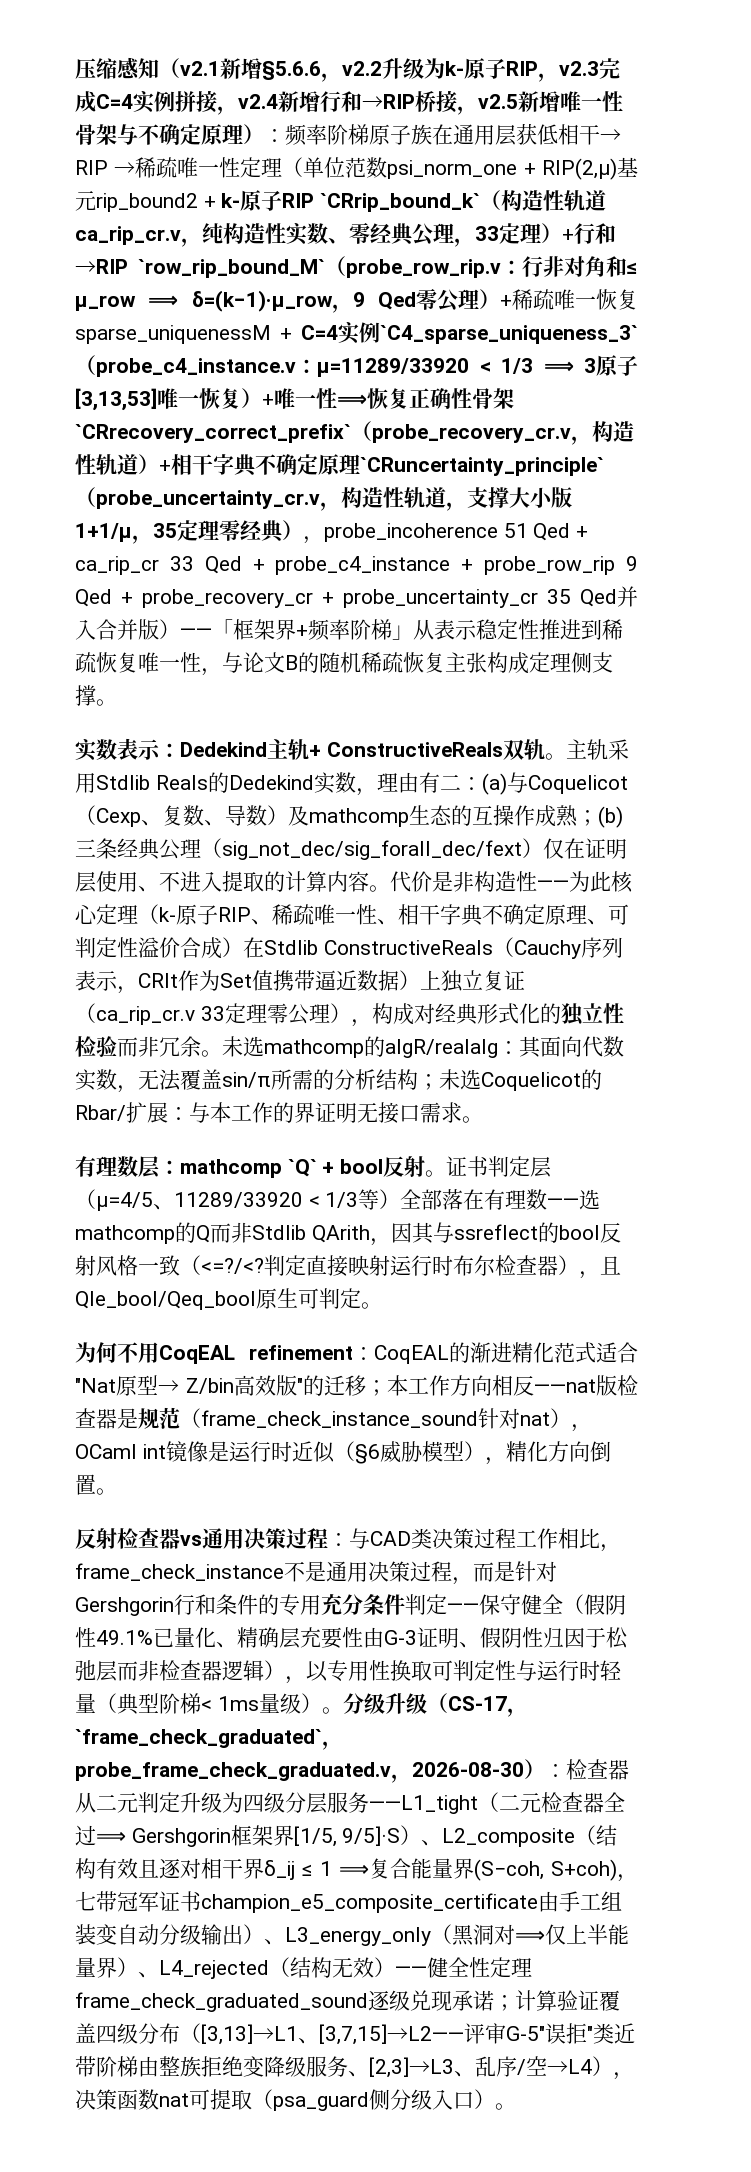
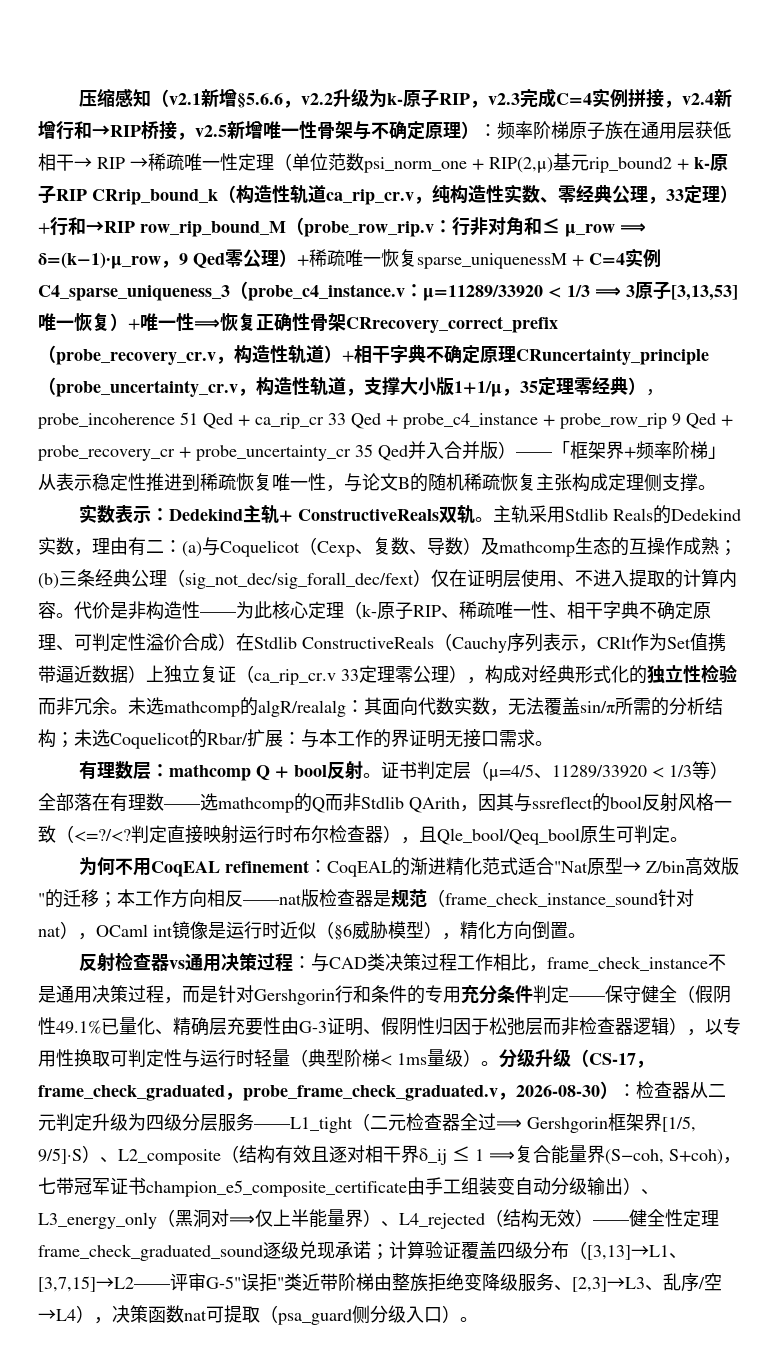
- 频率阶梯原子族在通用层获低相干→ RIP →稀疏唯一性定理（单位范数psi_norm_one + RIP(2,μ)基元rip_bound2 + k-原子RIP `CRrip_bound_k`（构造性轨道ca_rip_cr.v，纯构造性实数、零经典公理，33定理）+行和→RIP `row_rip_bound_M`（probe_row_rip.v：
+ 频率阶梯原子族在通用层获低相干→ RIP →稀疏唯一性定理（单位范数psi_norm_one + RIP(2,μ)基元rip_bound2 + k-原子RIP CRrip_bound_k（构造性轨道ca_rip_cr.v，纯构造性实数、零经典公理，33定理）+行和→RIP row_rip_bound_M（probe_row_rip.v：
- 行非对角和≤ μ_row ⟹ δ=(k−1)·μ_row，9 Qed零公理）+稀疏唯一恢复sparse_uniquenessM + C=4实例`C4_sparse_uniqueness_3`（probe_c4_instance.v：
+ 行非对角和≤ μ_row ⟹ δ=(k−1)·μ_row，9 Qed零公理）+稀疏唯一恢复sparse_uniquenessM + C=4实例C4_sparse_uniqueness_3（probe_c4_instance.v：
- μ=11289/33920 < 1/3 ⟹ 3原子[3,13,53]唯一恢复）+唯一性⟹恢复正确性骨架`CRrecovery_correct_prefix`（probe_recovery_cr.v，构造性轨道）+相干字典不确定原理`CRuncertainty_principle`（probe_uncertainty_cr.v，构造性轨道，支撑大小版1+1/μ，35定理零经典），probe_incoherence 51 Qed + ca_rip_cr 33 Qed + probe_c4_instance + probe_row_rip 9 Qed + probe_recovery_cr + probe_uncertainty_cr 35 Qed并入合并版）——「框架界+频率阶梯」从表示稳定性推进到稀疏恢复唯一性，与论文B的随机稀疏恢复主张构成定理侧支撑。
+ μ=11289/33920 < 1/3 ⟹ 3原子[3,13,53]唯一恢复）+唯一性⟹恢复正确性骨架CRrecovery_correct_prefix（probe_recovery_cr.v，构造性轨道）+相干字典不确定原理CRuncertainty_principle（probe_uncertainty_cr.v，构造性轨道，支撑大小版1+1/μ，35定理零经典），probe_incoherence 51 Qed + ca_rip_cr 33 Qed + probe_c4_instance + probe_row_rip 9 Qed + probe_recovery_cr + probe_uncertainty_cr 35 Qed并入合并版）——「框架界+频率阶梯」从表示稳定性推进到稀疏恢复唯一性，与论文B的随机稀疏恢复主张构成定理侧支撑。
- 有理数层：mathcomp `Q` + bool反射。
+ 有理数层：mathcomp Q + bool反射。
- 分级升级（CS-17，`frame_check_graduated`，probe_frame_check_graduated.v，2026-08-30）：
+ 分级升级（CS-17，frame_check_graduated，probe_frame_check_graduated.v，2026-08-30）：

